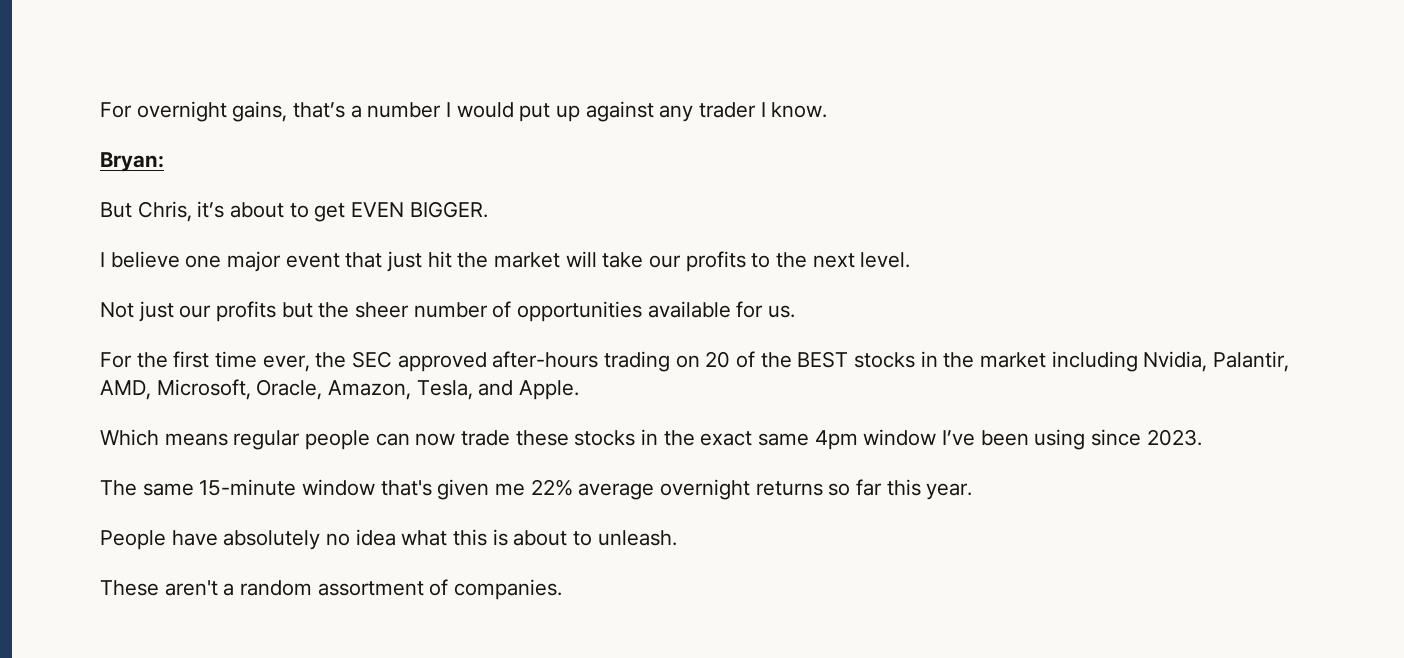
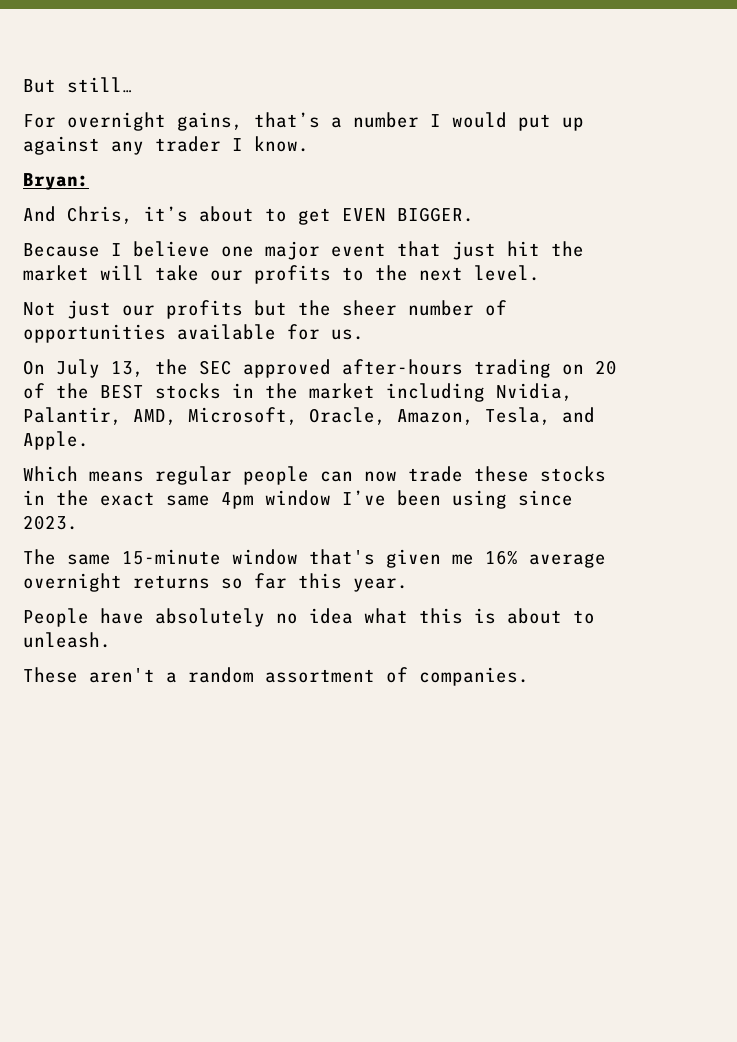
+ But still…
- But Chris, it’s about to get EVEN BIGGER.
+ And Chris, it’s about to get EVEN BIGGER.
- I believe one major event that just hit the market will take our profits to the next level.
+ Because I believe one major event that just hit the market will take our profits to the next level.
- For the first time ever, the SEC approved after-hours trading on 20 of the BEST stocks in the market including Nvidia, Palantir, AMD, Microsoft, Oracle, Amazon, Tesla, and Apple.
+ On July 13, the SEC approved after-hours trading on 20 of the BEST stocks in the market including Nvidia, Palantir, AMD, Microsoft, Oracle, Amazon, Tesla, and Apple.
- The same 15-minute window that's given me 22% average overnight returns so far this year.
+ The same 15-minute window that's given me 16% average overnight returns so far this year.

